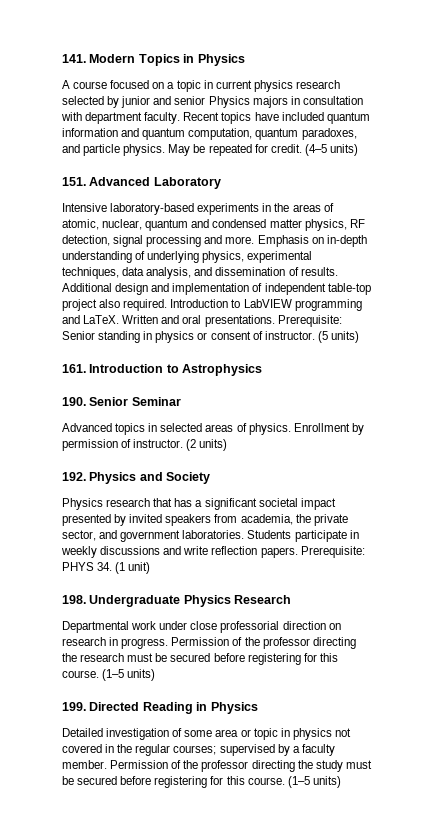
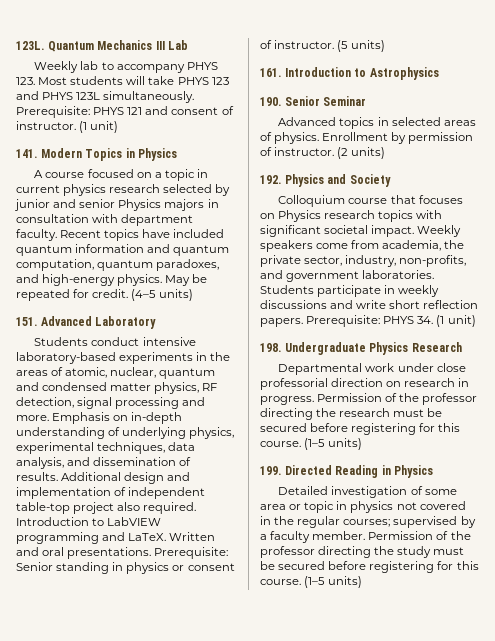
+ 123L. Quantum Mechanics III Lab
+ Weekly lab to accompany PHYS 123. Most students will take PHYS 123 and PHYS 123L simultaneously. Prerequisite: PHYS 121 and consent of instructor. (1 unit)
- Recent topics have included quantum information and quantum computation, quantum paradoxes, and particle physics.
+ Recent topics have included quantum information and quantum computation, quantum paradoxes, and high-energy physics.
- Intensive laboratory-based experiments in the areas of atomic, nuclear, quantum and condensed matter physics, RF detection, signal processing and more.
+ Students conduct intensive laboratory-based experiments in the areas of atomic, nuclear, quantum and condensed matter physics, RF detection, signal processing and more.
- Physics research that has a significant societal impact presented by invited speakers from academia, the private sector, and government laboratories.
+ Colloquium course that focuses on Physics research topics with significant societal impact. Weekly speakers come from academia, the private sector, industry, non-profits, and government laboratories.
- Students participate in weekly discussions and write reflection papers.
+ Students participate in weekly discussions and write short reflection papers.

